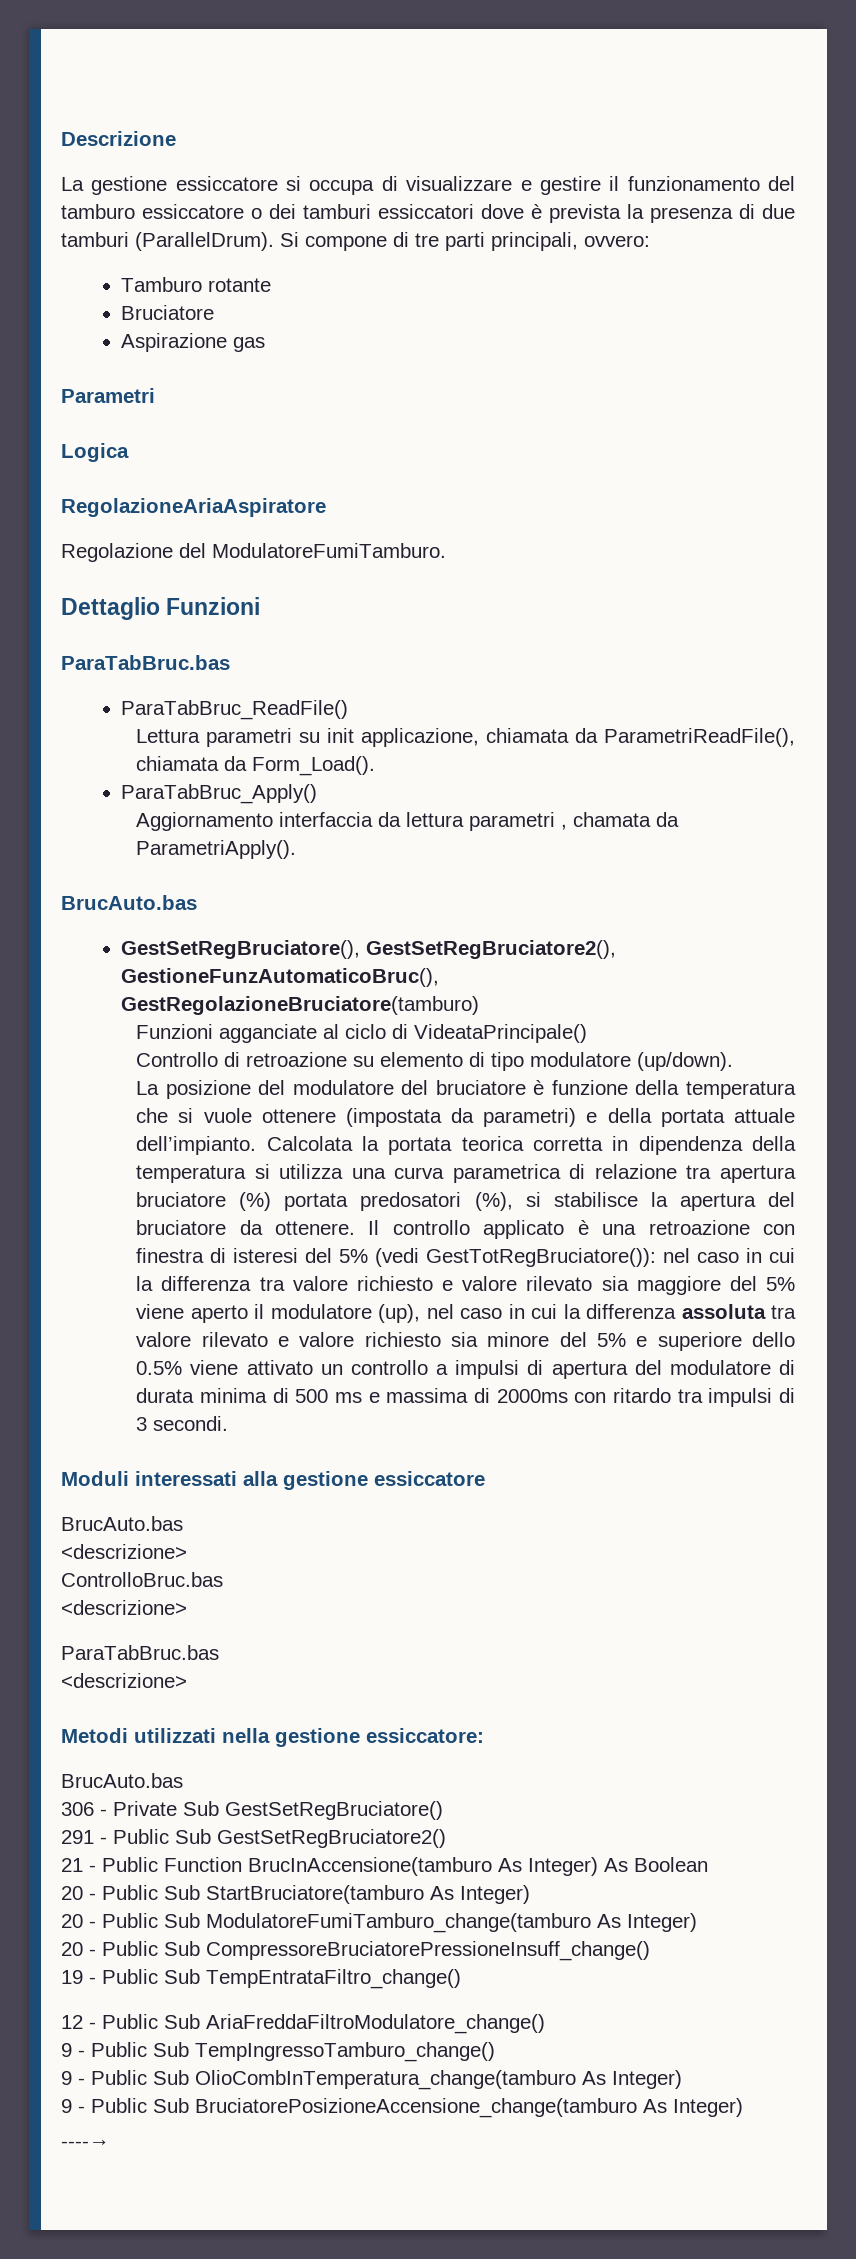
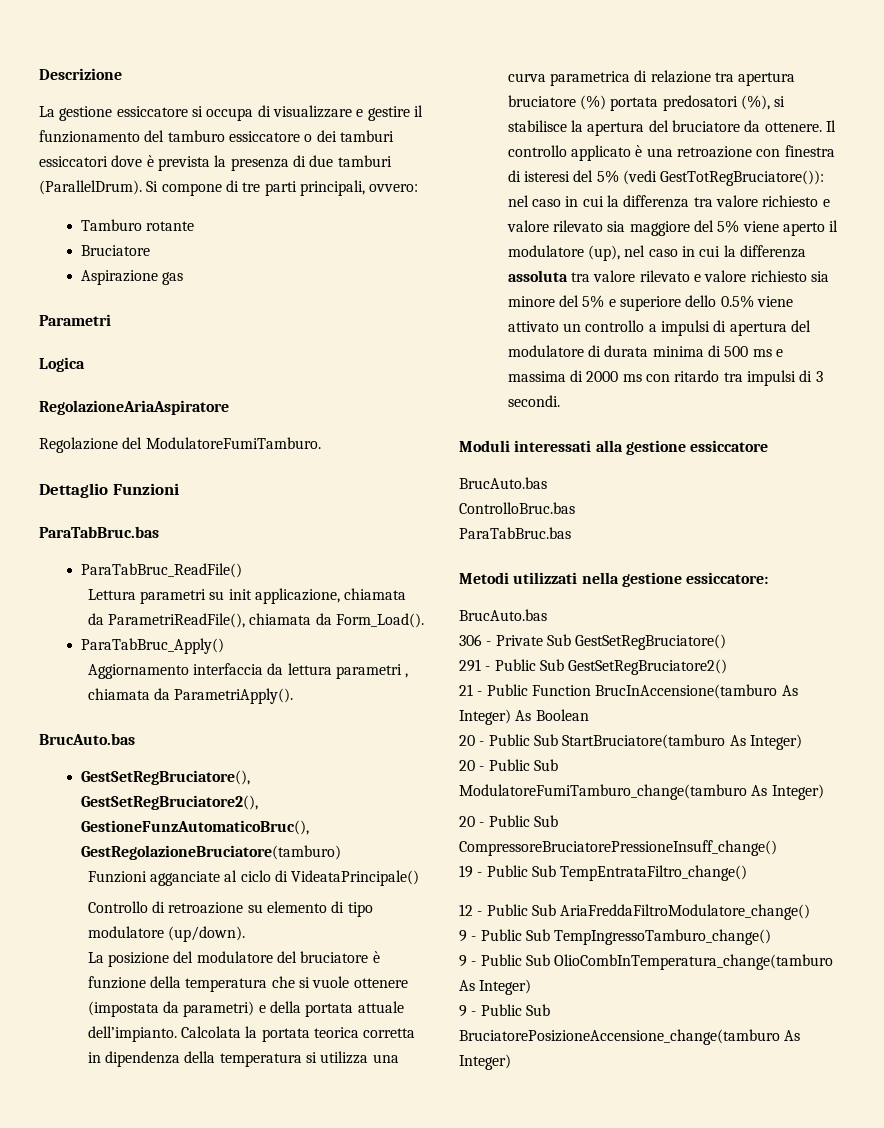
- Aggiornamento interfaccia da lettura parametri , chamata da ParametriApply().
+ Aggiornamento interfaccia da lettura parametri , chiamata da ParametriApply().
- nel caso in cui la differenza tra valore richiesto e valore rilevato sia maggiore del 5% viene aperto il modulatore (up), nel caso in cui la differenza assoluta tra valore rilevato e valore richiesto sia minore del 5% e superiore dello 0.5% viene attivato un controllo a impulsi di apertura del modulatore di durata minima di 500 ms e massima di 2000ms con ritardo tra impulsi di 3 secondi.
+ nel caso in cui la differenza tra valore richiesto e valore rilevato sia maggiore del 5% viene aperto il modulatore (up), nel caso in cui la differenza assoluta tra valore rilevato e valore richiesto sia minore del 5% e superiore dello 0.5% viene attivato un controllo a impulsi di apertura del modulatore di durata minima di 500 ms e massima di 2000 ms con ritardo tra impulsi di 3 secondi.
  Moduli interessati alla gestione essiccatore
  BrucAuto.bas
- <descrizione>
  ControlloBruc.bas
- <descrizione>
  ParaTabBruc.bas
- <descrizione>
- ----→

